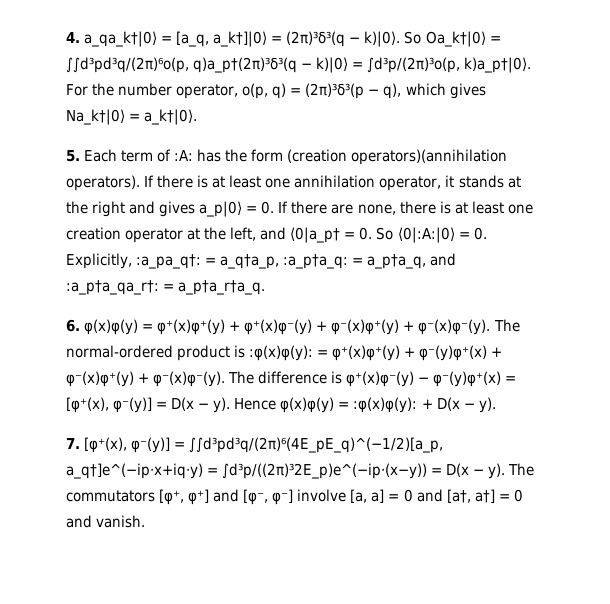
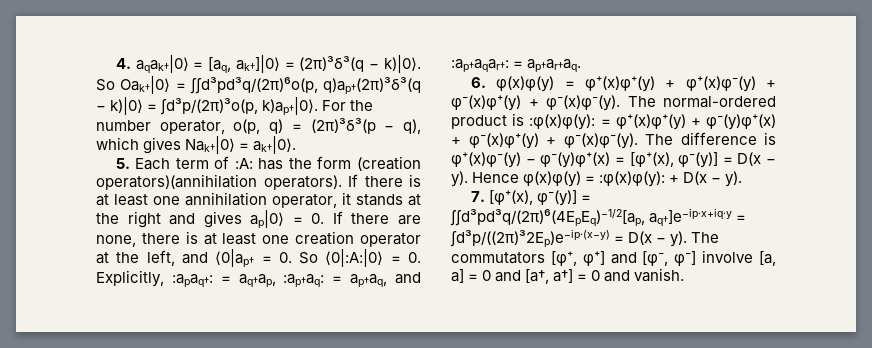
- 4. a_qa_k†|0⟩ = [a_q, a_k†]|0⟩ = (2π)³δ³(q − k)|0⟩.
+ 4. aqak†|0⟩ = [aq, ak†]|0⟩ = (2π)³δ³(q − k)|0⟩.
- So Oa_k†|0⟩ = ∫∫d³pd³q/(2π)⁶o(p, q)a_p†(2π)³δ³(q − k)|0⟩ = ∫d³p/(2π)³o(p, k)a_p†|0⟩.
+ So Oak†|0⟩ = ∫∫d³pd³q/(2π)⁶o(p, q)ap†(2π)³δ³(q − k)|0⟩ = ∫d³p/(2π)³o(p, k)ap†|0⟩.
- For the number operator, o(p, q) = (2π)³δ³(p − q), which gives Na_k†|0⟩ = a_k†|0⟩.
+ For the number operator, o(p, q) = (2π)³δ³(p − q), which gives Nak†|0⟩ = ak†|0⟩.
- If there is at least one annihilation operator, it stands at the right and gives a_p|0⟩ = 0. If there are none, there is at least one creation operator at the left, and ⟨0|a_p† = 0. So ⟨0|:A:|0⟩ = 0. Explicitly, :a_pa_q†: = a_q†a_p, :a_p†a_q: = a_p†a_q, and :a_p†a_qa_r†: = a_p†a_r†a_q.
+ If there is at least one annihilation operator, it stands at the right and gives ap|0⟩ = 0. If there are none, there is at least one creation operator at the left, and ⟨0|ap† = 0. So ⟨0|:A:|0⟩ = 0. Explicitly, :apaq†: = aq†ap, :ap†aq: = ap†aq, and :ap†aqar†: = ap†ar†aq.
- 7. [φ⁺(x), φ⁻(y)] = ∫∫d³pd³q/(2π)⁶(4E_pE_q)^(−1/2)[a_p, a_q†]e^(−ip·x+iq·y) = ∫d³p/((2π)³2E_p)e^(−ip·(x−y)) = D(x − y).
+ 7. [φ⁺(x), φ⁻(y)] = ∫∫d³pd³q/(2π)⁶(4EpEq)−1/2[ap, aq†]e−ip·x+iq·y = ∫d³p/((2π)³2Ep)e−ip·(x−y) = D(x − y).

